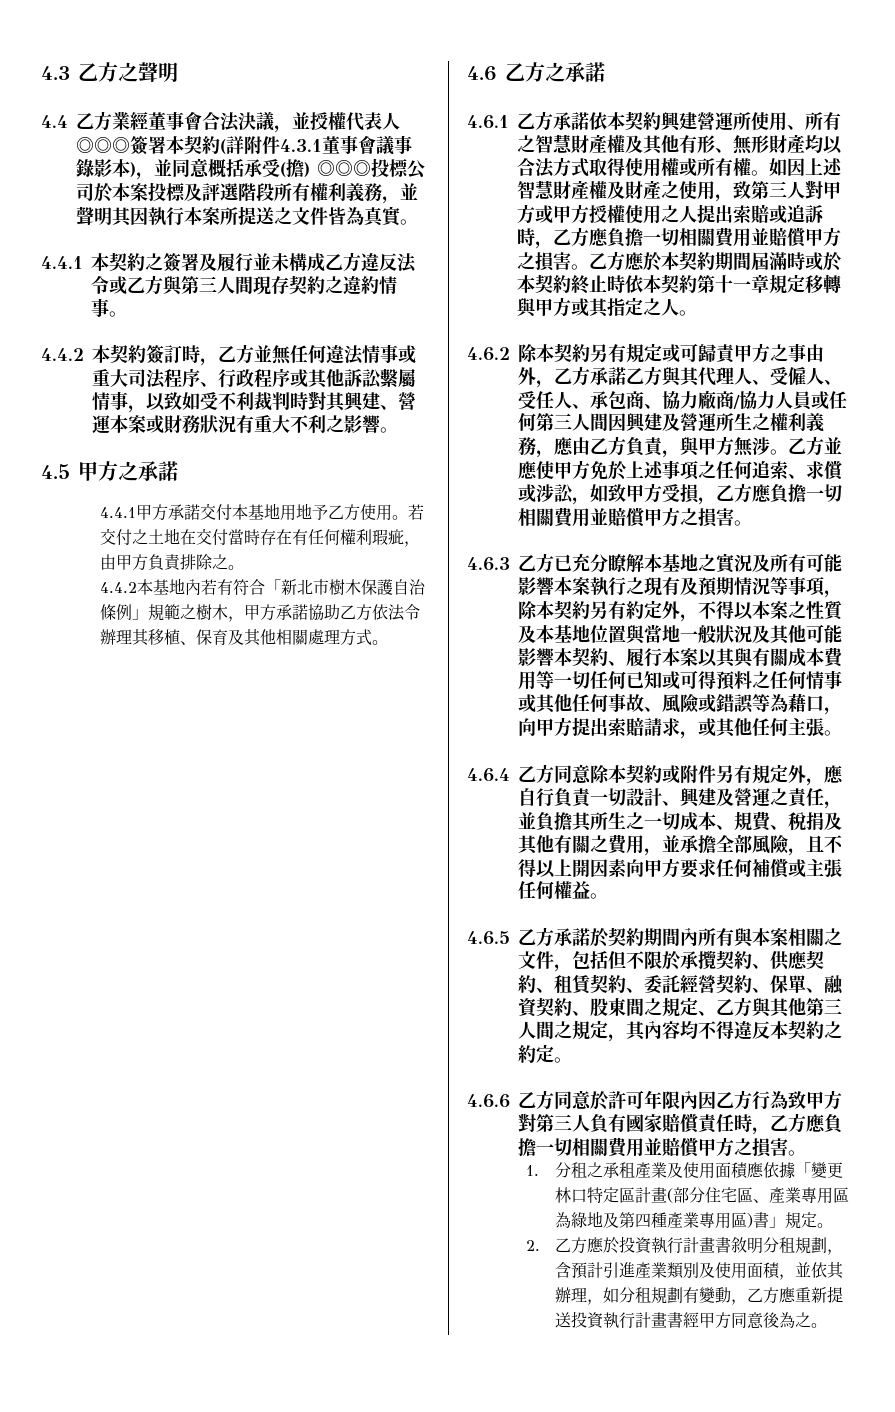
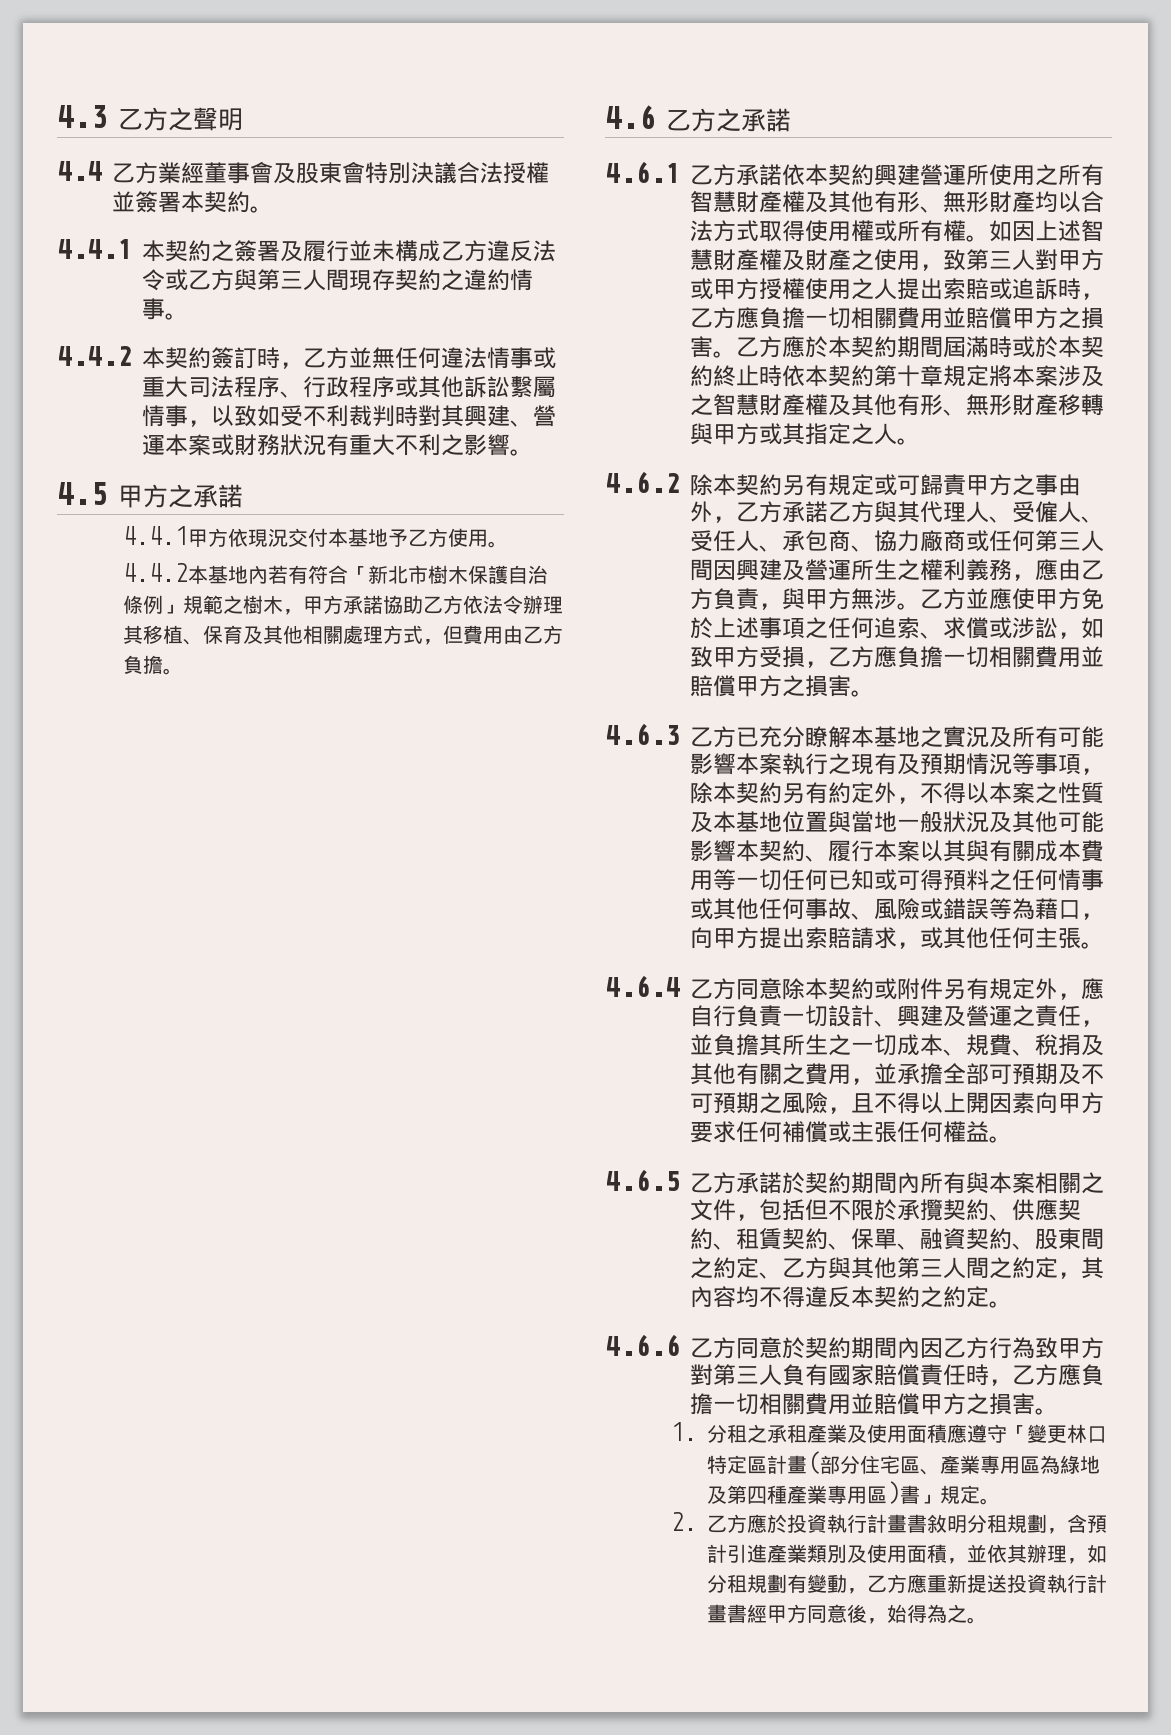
- 4.4乙方業經董事會合法決議，並授權代表人◎◎◎簽署本契約(詳附件4.3.1董事會議事錄影本)，並同意概括承受(擔) ◎◎◎投標公司於本案投標及評選階段所有權利義務，並聲明其因執行本案所提送之文件皆為真實。
+ 4.4乙方業經董事會及股東會特別決議合法授權並簽署本契約。
- 4.4.1甲方承諾交付本基地用地予乙方使用。若交付之土地在交付當時存在有任何權利瑕疵，由甲方負責排除之。
+ 4.4.1甲方依現況交付本基地予乙方使用。
- 4.4.2本基地內若有符合「新北市樹木保護自治條例」規範之樹木，甲方承諾協助乙方依法令辦理其移植、保育及其他相關處理方式。
+ 4.4.2本基地內若有符合「新北市樹木保護自治條例」規範之樹木，甲方承諾協助乙方依法令辦理其移植、保育及其他相關處理方式，但費用由乙方負擔。
- 4.6.1乙方承諾依本契約興建營運所使用、所有之智慧財產權及其他有形、無形財產均以合法方式取得使用權或所有權。
+ 4.6.1乙方承諾依本契約興建營運所使用之所有智慧財產權及其他有形、無形財產均以合法方式取得使用權或所有權。
- 乙方應於本契約期間屆滿時或於本契約終止時依本契約第十一章規定移轉與甲方或其指定之人。
+ 乙方應於本契約期間屆滿時或於本契約終止時依本契約第十章規定將本案涉及之智慧財產權及其他有形、無形財產移轉與甲方或其指定之人。
- 4.6.2除本契約另有規定或可歸責甲方之事由外，乙方承諾乙方與其代理人、受僱人、受任人、承包商、協力廠商/協力人員或任何第三人間因興建及營運所生之權利義務，應由乙方負責，與甲方無涉。
+ 4.6.2除本契約另有規定或可歸責甲方之事由外，乙方承諾乙方與其代理人、受僱人、受任人、承包商、協力廠商或任何第三人間因興建及營運所生之權利義務，應由乙方負責，與甲方無涉。
- 4.6.4乙方同意除本契約或附件另有規定外，應自行負責一切設計、興建及營運之責任，並負擔其所生之一切成本、規費、稅捐及其他有關之費用，並承擔全部風險，且不得以上開因素向甲方要求任何補償或主張任何權益。
+ 4.6.4乙方同意除本契約或附件另有規定外，應自行負責一切設計、興建及營運之責任，並負擔其所生之一切成本、規費、稅捐及其他有關之費用，並承擔全部可預期及不可預期之風險，且不得以上開因素向甲方要求任何補償或主張任何權益。
- 4.6.5乙方承諾於契約期間內所有與本案相關之文件，包括但不限於承攬契約、供應契約、租賃契約、委託經營契約、保單、融資契約、股東間之規定、乙方與其他第三人間之規定，其內容均不得違反本契約之約定。
+ 4.6.5乙方承諾於契約期間內所有與本案相關之文件，包括但不限於承攬契約、供應契約、租賃契約、保單、融資契約、股東間之約定、乙方與其他第三人間之約定，其內容均不得違反本契約之約定。
- 4.6.6乙方同意於許可年限內因乙方行為致甲方對第三人負有國家賠償責任時，乙方應負擔一切相關費用並賠償甲方之損害。
+ 4.6.6乙方同意於契約期間內因乙方行為致甲方對第三人負有國家賠償責任時，乙方應負擔一切相關費用並賠償甲方之損害。
- 1.分租之承租產業及使用面積應依據「變更林口特定區計畫(部分住宅區、產業專用區為綠地及第四種產業專用區)書」規定。
+ 1.分租之承租產業及使用面積應遵守「變更林口特定區計畫(部分住宅區、產業專用區為綠地及第四種產業專用區)書」規定。
- 2.乙方應於投資執行計畫書敘明分租規劃，含預計引進產業類別及使用面積，並依其辦理，如分租規劃有變動，乙方應重新提送投資執行計畫書經甲方同意後為之。
+ 2.乙方應於投資執行計畫書敘明分租規劃，含預計引進產業類別及使用面積，並依其辦理，如分租規劃有變動，乙方應重新提送投資執行計畫書經甲方同意後，始得為之。

